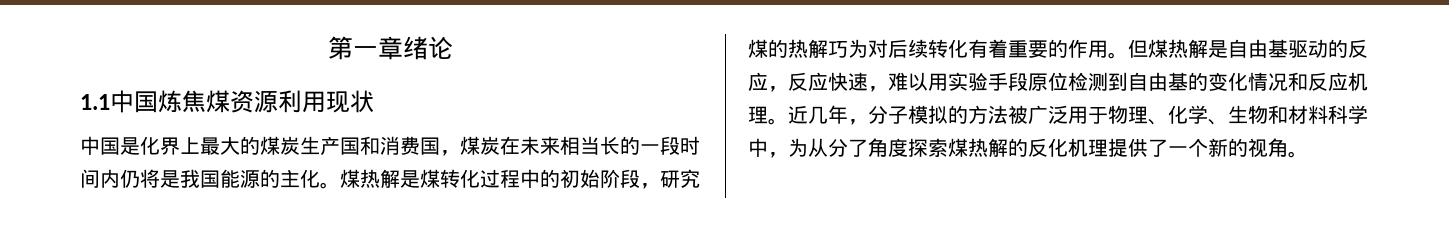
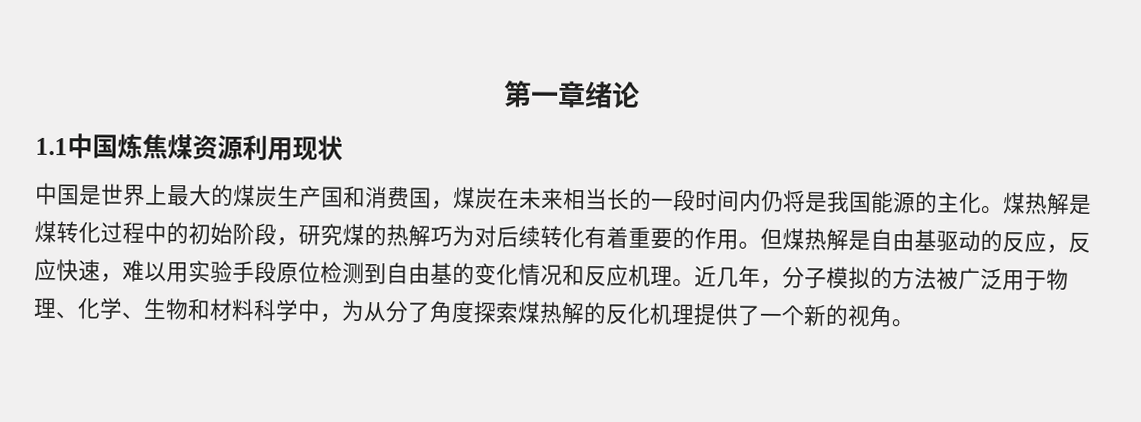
- 中国是化界上最大的煤炭生产国和消费国，煤炭在未来相当长的一段时间内仍将是我国能源的主化。
+ 中国是世界上最大的煤炭生产国和消费国，煤炭在未来相当长的一段时间内仍将是我国能源的主化。

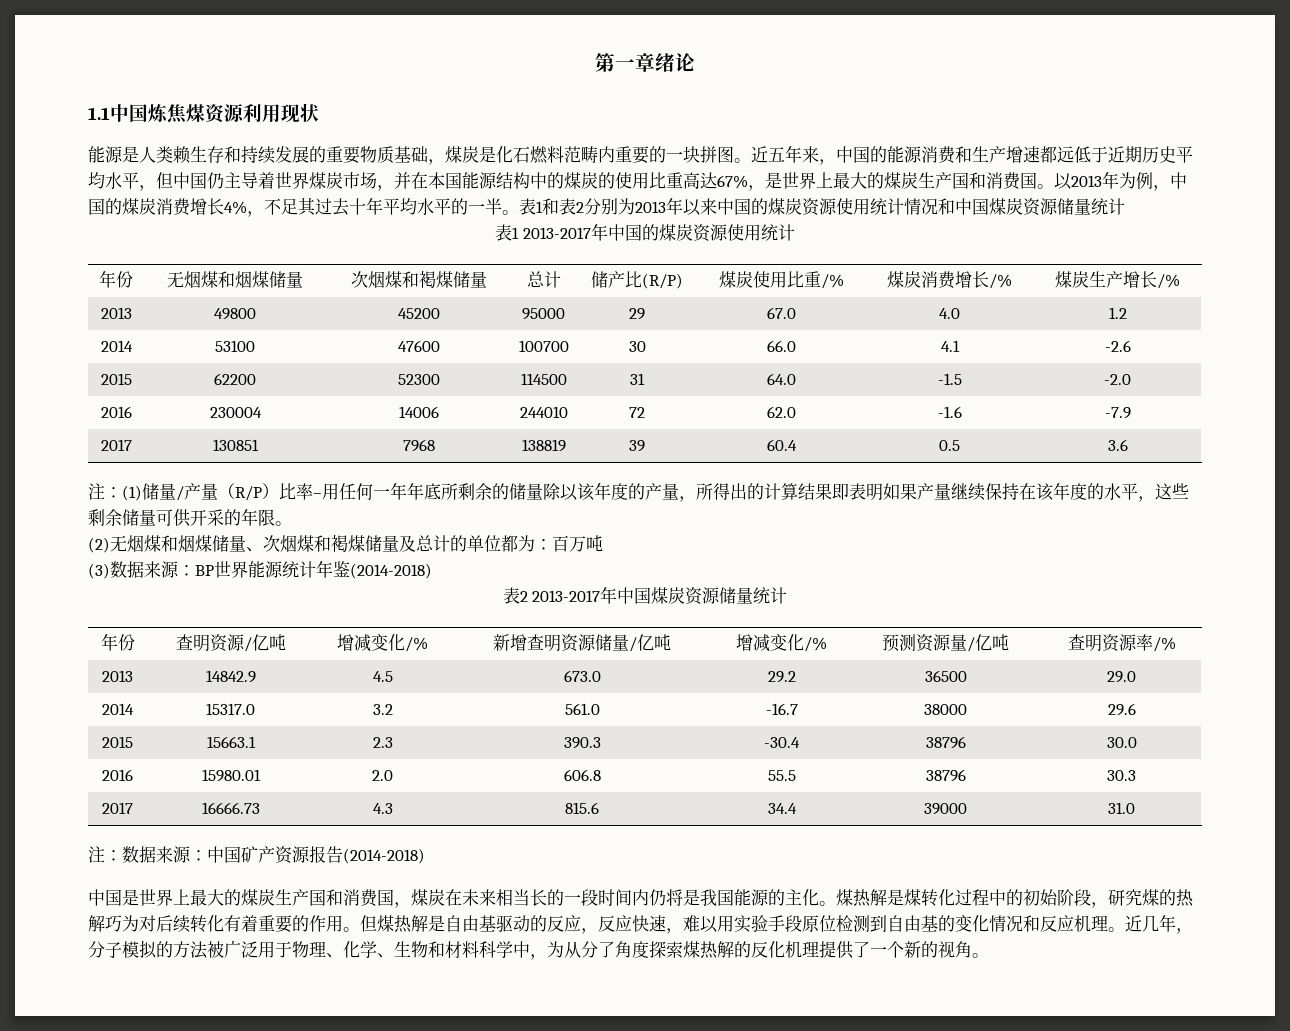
+ 能源是人类赖生存和持续发展的重要物质基础，煤炭是化石燃料范畴内重要的一块拼图。近五年来，中国的能源消费和生产增速都远低于近期历史平均水平，但中国仍主导着世界煤炭市场，并在本国能源结构中的煤炭的使用比重高达67%，是世界上最大的煤炭生产国和消费国。以2013年为例，中国的煤炭消费增长4%，不足其过去十年平均水平的一半。表1和表2分别为2013年以来中国的煤炭资源使用统计情况和中国煤炭资源储量统计
+ 表1 2013-2017年中国的煤炭资源使用统计
+ 年份 | 无烟煤和烟煤储量 | 次烟煤和褐煤储量 | 总计 | 储产比(R/P) | 煤炭使用比重/% | 煤炭消费增长/% | 煤炭生产增长/%
+ 2013 | 49800 | 45200 | 95000 | 29 | 67.0 | 4.0 | 1.2
+ 2014 | 53100 | 47600 | 100700 | 30 | 66.0 | 4.1 | -2.6
+ 2015 | 62200 | 52300 | 114500 | 31 | 64.0 | -1.5 | -2.0
+ 2016 | 230004 | 14006 | 244010 | 72 | 62.0 | -1.6 | -7.9
+ 2017 | 130851 | 7968 | 138819 | 39 | 60.4 | 0.5 | 3.6
+ 注：(1)储量/产量（R/P）比率–用任何一年年底所剩余的储量除以该年度的产量，所得出的计算结果即表明如果产量继续保持在该年度的水平，这些剩余储量可供开采的年限。
+ (2)无烟煤和烟煤储量、次烟煤和褐煤储量及总计的单位都为：百万吨
+ (3)数据来源：BP世界能源统计年鉴(2014-2018)
+ 表2 2013-2017年中国煤炭资源储量统计
+ 年份 | 查明资源/亿吨 | 增减变化/% | 新增查明资源储量/亿吨 | 增减变化/% | 预测资源量/亿吨 | 查明资源率/%
+ 2013 | 14842.9 | 4.5 | 673.0 | 29.2 | 36500 | 29.0
+ 2014 | 15317.0 | 3.2 | 561.0 | -16.7 | 38000 | 29.6
+ 2015 | 15663.1 | 2.3 | 390.3 | -30.4 | 38796 | 30.0
+ 2016 | 15980.01 | 2.0 | 606.8 | 55.5 | 38796 | 30.3
+ 2017 | 16666.73 | 4.3 | 815.6 | 34.4 | 39000 | 31.0
+ 注：数据来源：中国矿产资源报告(2014-2018)

